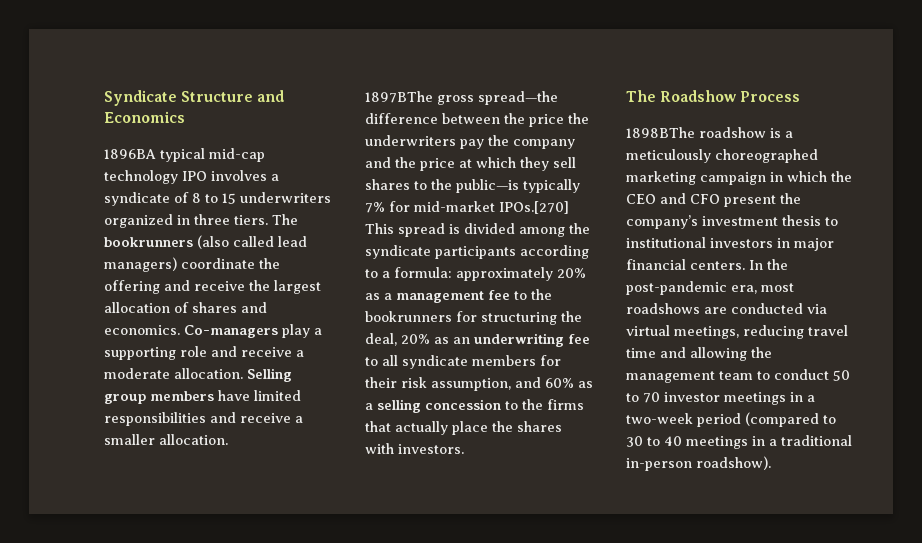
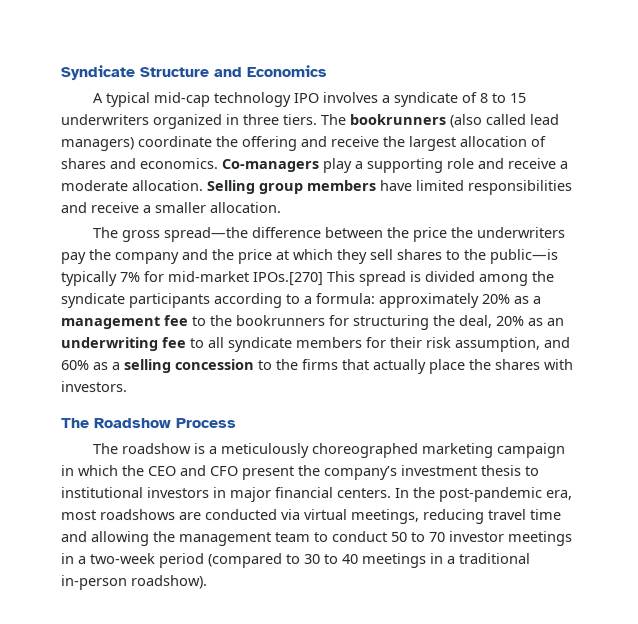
- 1896BA typical mid-cap technology IPO involves a syndicate of 8 to 15 underwriters organized in three tiers.
+ A typical mid-cap technology IPO involves a syndicate of 8 to 15 underwriters organized in three tiers.
- 1897BThe gross spread—the difference between the price the underwriters pay the company and the price at which they sell shares to the public—is typically 7% for mid-market IPOs.[270] This spread is divided among the syndicate participants according to a formula:
+ The gross spread—the difference between the price the underwriters pay the company and the price at which they sell shares to the public—is typically 7% for mid-market IPOs.[270] This spread is divided among the syndicate participants according to a formula:
- 1898BThe roadshow is a meticulously choreographed marketing campaign in which the CEO and CFO present the company’s investment thesis to institutional investors in major financial centers.
+ The roadshow is a meticulously choreographed marketing campaign in which the CEO and CFO present the company’s investment thesis to institutional investors in major financial centers.

